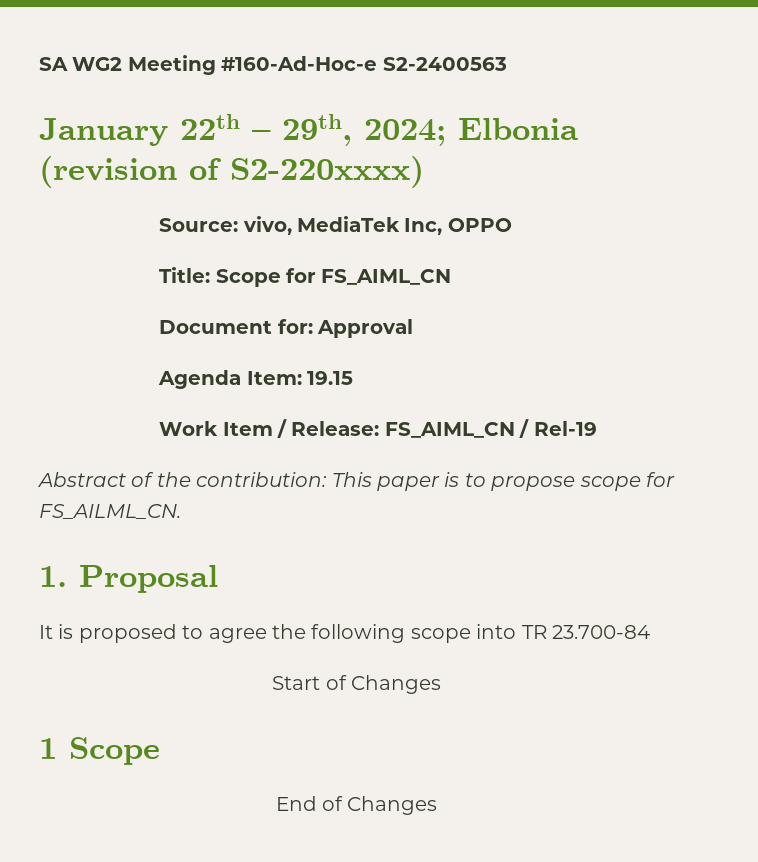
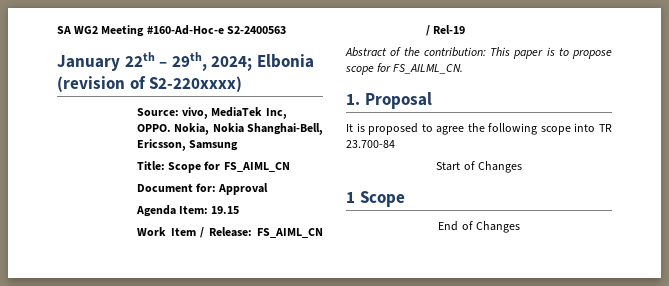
- Source: vivo, MediaTek Inc, OPPO
+ Source: vivo, MediaTek Inc, OPPO. Nokia, Nokia Shanghai-Bell, Ericsson, Samsung

